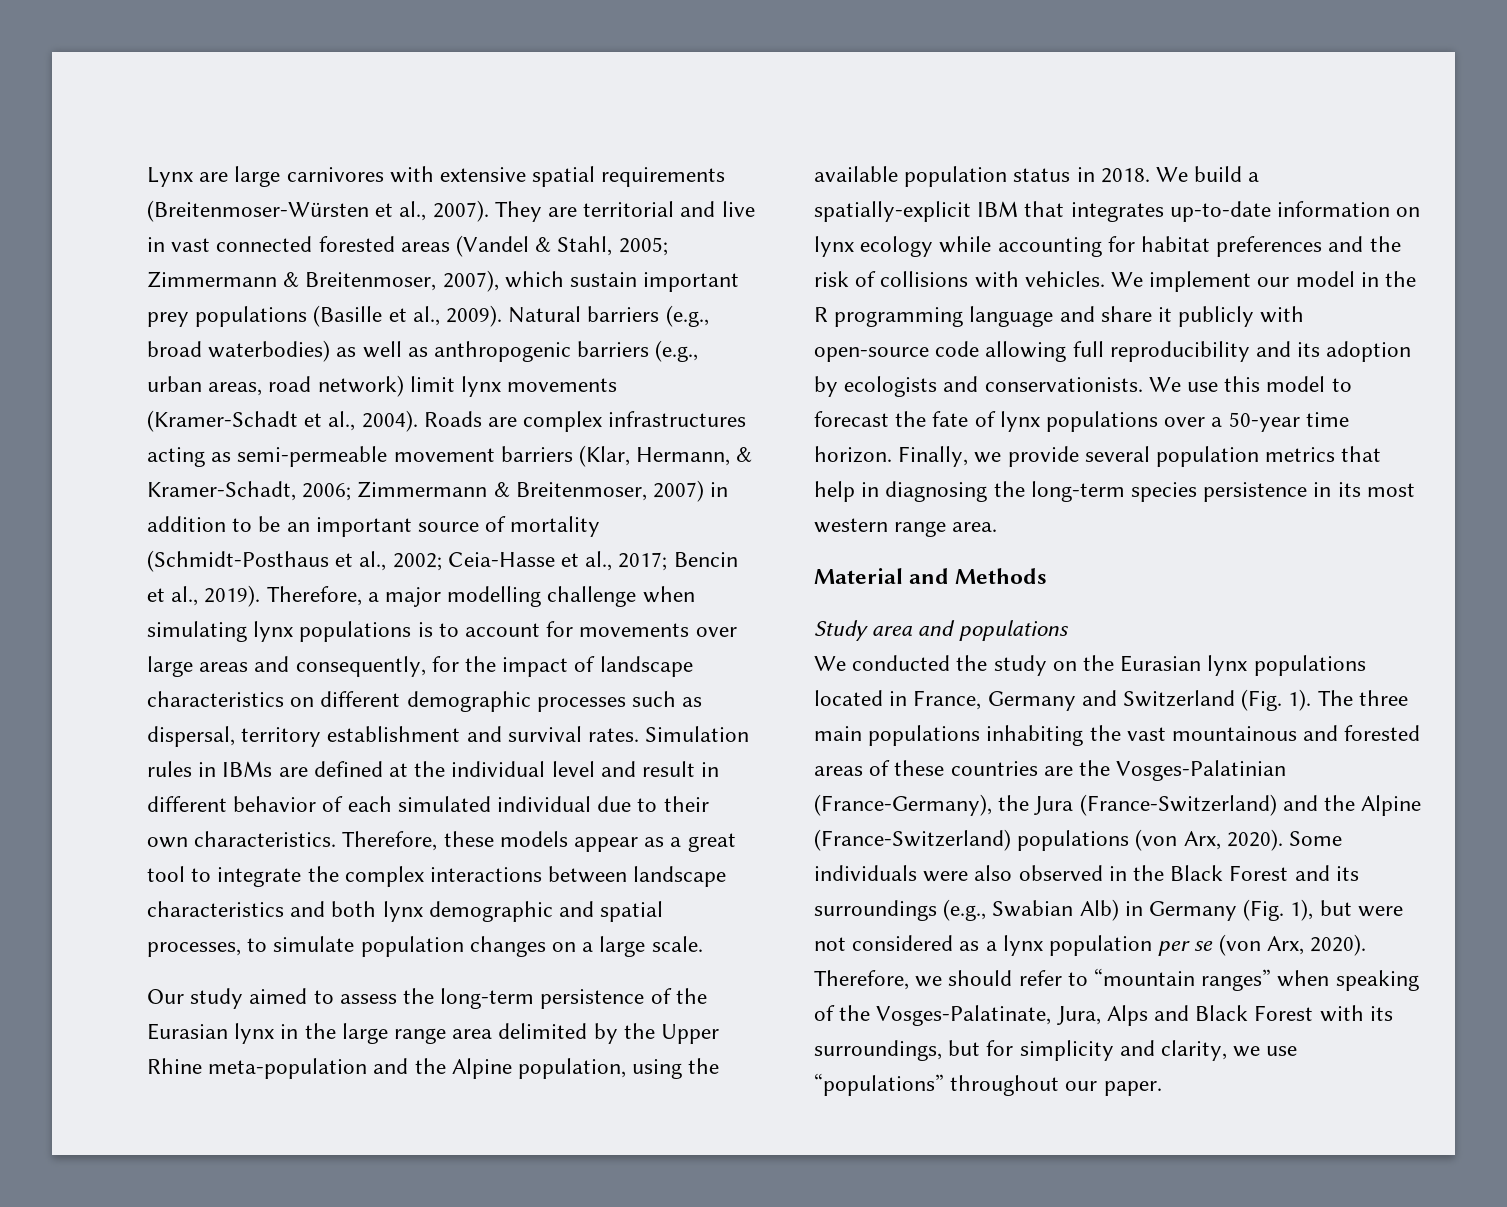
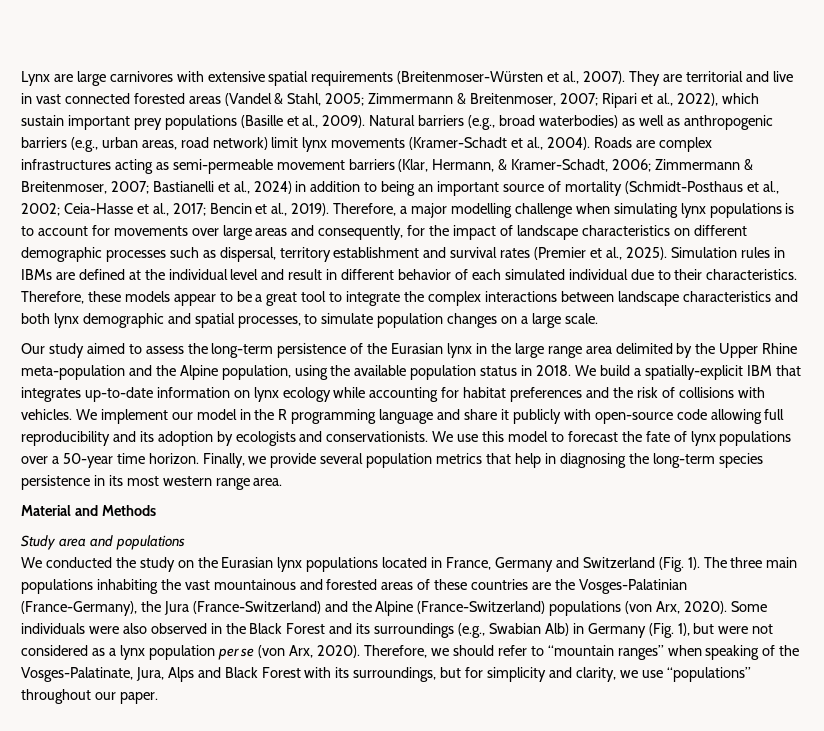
- They are territorial and live in vast connected forested areas (Vandel & Stahl, 2005; Zimmermann & Breitenmoser, 2007), which sustain important prey populations (Basille et al., 2009).
+ They are territorial and live in vast connected forested areas (Vandel & Stahl, 2005; Zimmermann & Breitenmoser, 2007; Ripari et al., 2022), which sustain important prey populations (Basille et al., 2009).
- Roads are complex infrastructures acting as semi-permeable movement barriers (Klar, Hermann, & Kramer-Schadt, 2006; Zimmermann & Breitenmoser, 2007) in addition to be an important source of mortality (Schmidt-Posthaus et al., 2002; Ceia-Hasse et al., 2017; Bencin et al., 2019).
+ Roads are complex infrastructures acting as semi-permeable movement barriers (Klar, Hermann, & Kramer-Schadt, 2006; Zimmermann & Breitenmoser, 2007; Bastianelli et al., 2024) in addition to being an important source of mortality (Schmidt-Posthaus et al., 2002; Ceia-Hasse et al., 2017; Bencin et al., 2019).
- Therefore, a major modelling challenge when simulating lynx populations is to account for movements over large areas and consequently, for the impact of landscape characteristics on different demographic processes such as dispersal, territory establishment and survival rates.
+ Therefore, a major modelling challenge when simulating lynx populations is to account for movements over large areas and consequently, for the impact of landscape characteristics on different demographic processes such as dispersal, territory establishment and survival rates (Premier et al., 2025).
- Simulation rules in IBMs are defined at the individual level and result in different behavior of each simulated individual due to their own characteristics.
+ Simulation rules in IBMs are defined at the individual level and result in different behavior of each simulated individual due to their characteristics.
- Therefore, these models appear as a great tool to integrate the complex interactions between landscape characteristics and both lynx demographic and spatial processes, to simulate population changes on a large scale.
+ Therefore, these models appear to be a great tool to integrate the complex interactions between landscape characteristics and both lynx demographic and spatial processes, to simulate population changes on a large scale.

